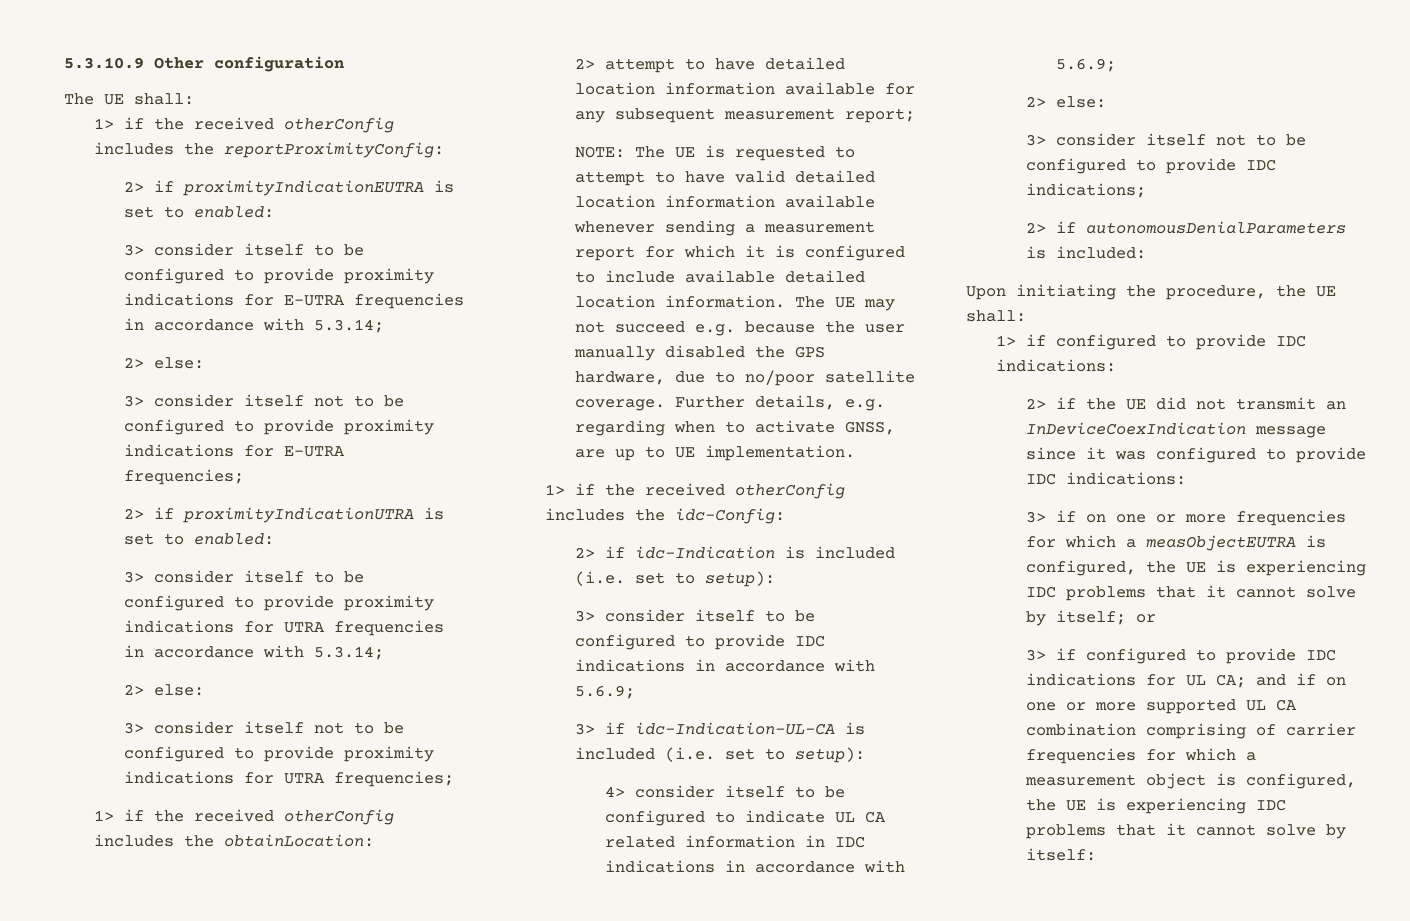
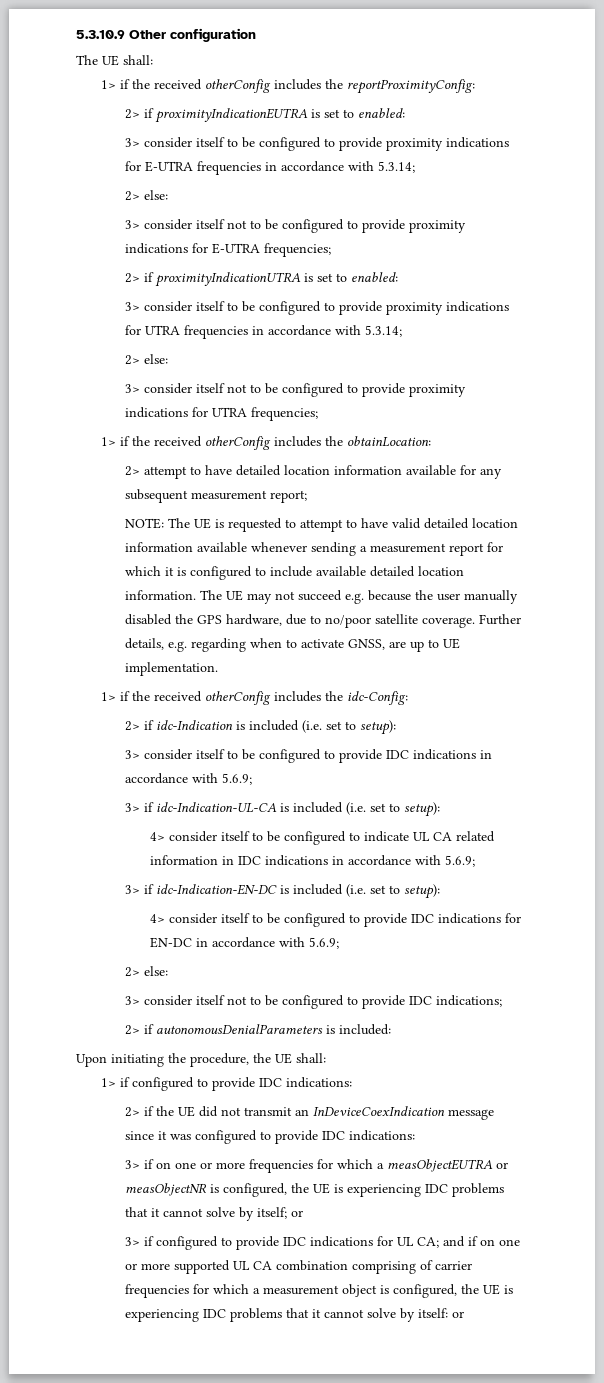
+ 3> if idc-Indication-EN-DC is included (i.e. set to setup):
+ 4> consider itself to be configured to provide IDC indications for EN-DC in accordance with 5.6.9;
- 3> if on one or more frequencies for which a measObjectEUTRA is configured, the UE is experiencing IDC problems that it cannot solve by itself; or
+ 3> if on one or more frequencies for which a measObjectEUTRA or measObjectNR is configured, the UE is experiencing IDC problems that it cannot solve by itself; or
- 3> if configured to provide IDC indications for UL CA; and if on one or more supported UL CA combination comprising of carrier frequencies for which a measurement object is configured, the UE is experiencing IDC problems that it cannot solve by itself:
+ 3> if configured to provide IDC indications for UL CA; and if on one or more supported UL CA combination comprising of carrier frequencies for which a measurement object is configured, the UE is experiencing IDC problems that it cannot solve by itself: or

